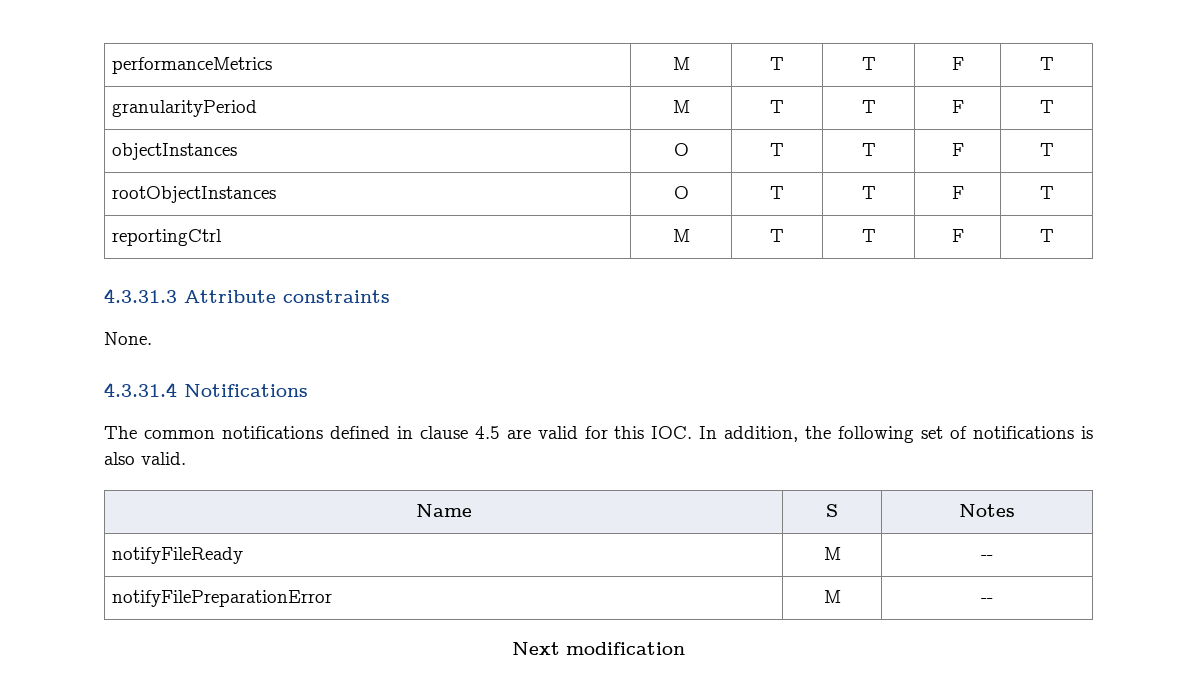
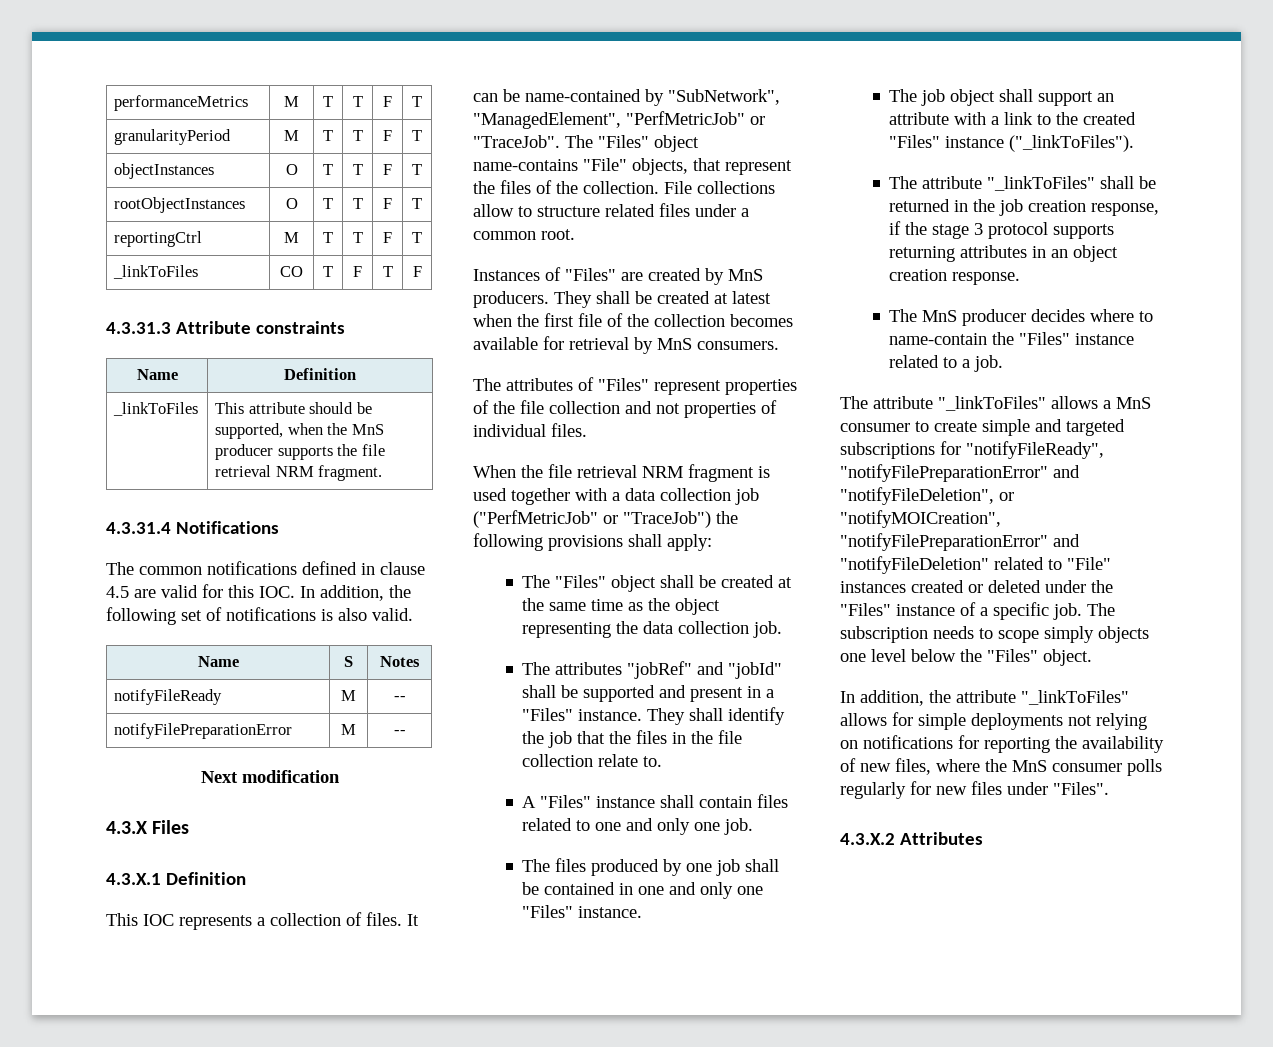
+ _linkToFiles | CO | T | F | T | F
  4.3.31.3 Attribute constraints
- None.
+ Name | Definition
+ _linkToFiles | This attribute should be supported, when the MnS producer supports the file retrieval NRM fragment.
+ 4.3.X Files
+ 4.3.X.1 Definition
+ This IOC represents a collection of files. It can be name-contained by "SubNetwork", "ManagedElement", "PerfMetricJob" or "TraceJob". The "Files" object name-contains "File" objects, that represent the files of the collection. File collections allow to structure related files under a common root.
+ Instances of "Files" are created by MnS producers. They shall be created at latest when the first file of the collection becomes available for retrieval by MnS consumers.
+ The attributes of "Files" represent properties of the file collection and not properties of individual files.
+ When the file retrieval NRM fragment is used together with a data collection job ("PerfMetricJob" or "TraceJob") the following provisions shall apply:
+ The "Files" object shall be created at the same time as the object representing the data collection job.
+ The attributes "jobRef" and "jobId" shall be supported and present in a "Files" instance. They shall identify the job that the files in the file collection relate to.
+ A "Files" instance shall contain files related to one and only one job.
+ The files produced by one job shall be contained in one and only one "Files" instance.
+ The job object shall support an attribute with a link to the created "Files" instance ("_linkToFiles").
+ The attribute "_linkToFiles" shall be returned in the job creation response, if the stage 3 protocol supports returning attributes in an object creation response.
+ The MnS producer decides where to name-contain the "Files" instance related to a job.
+ The attribute "_linkToFiles" allows a MnS consumer to create simple and targeted subscriptions for "notifyFileReady", "notifyFilePreparationError" and "notifyFileDeletion", or "notifyMOICreation", "notifyFilePreparationError" and "notifyFileDeletion" related to "File" instances created or deleted under the "Files" instance of a specific job. The subscription needs to scope simply objects one level below the "Files" object.
+ In addition, the attribute "_linkToFiles" allows for simple deployments not relying on notifications for reporting the availability of new files, where the MnS consumer polls regularly for new files under "Files".
+ 4.3.X.2 Attributes

